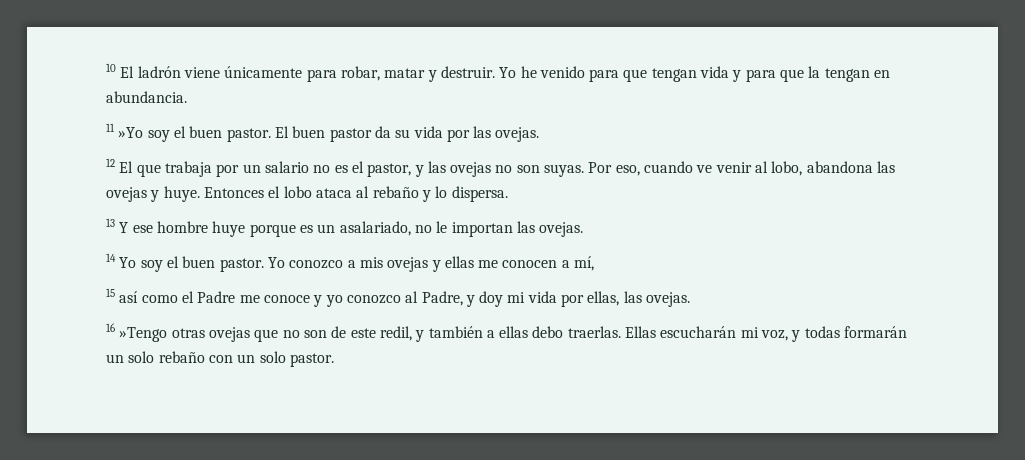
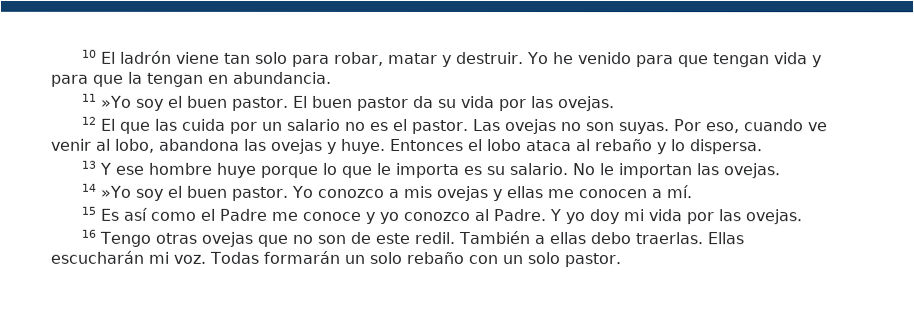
- 10 El ladrón viene únicamente para robar, matar y destruir.
+ 10 El ladrón viene tan solo para robar, matar y destruir.
- 12 El que trabaja por un salario no es el pastor, y las ovejas no son suyas.
+ 12 El que las cuida por un salario no es el pastor. Las ovejas no son suyas.
- 13 Y ese hombre huye porque es un asalariado, no le importan las ovejas.
+ 13 Y ese hombre huye porque lo que le importa es su salario. No le importan las ovejas.
- 14 Yo soy el buen pastor.
+ 14 »Yo soy el buen pastor.
- Yo conozco a mis ovejas y ellas me conocen a mí,
+ Yo conozco a mis ovejas y ellas me conocen a mí.
- 15 así como el Padre me conoce y yo conozco al Padre, y doy mi vida por ellas, las ovejas.
+ 15 Es así como el Padre me conoce y yo conozco al Padre. Y yo doy mi vida por las ovejas.
- 16 »Tengo otras ovejas que no son de este redil, y también a ellas debo traerlas.
+ 16 Tengo otras ovejas que no son de este redil. También a ellas debo traerlas.
- Ellas escucharán mi voz, y todas formarán un solo rebaño con un solo pastor.
+ Ellas escucharán mi voz. Todas formarán un solo rebaño con un solo pastor.

